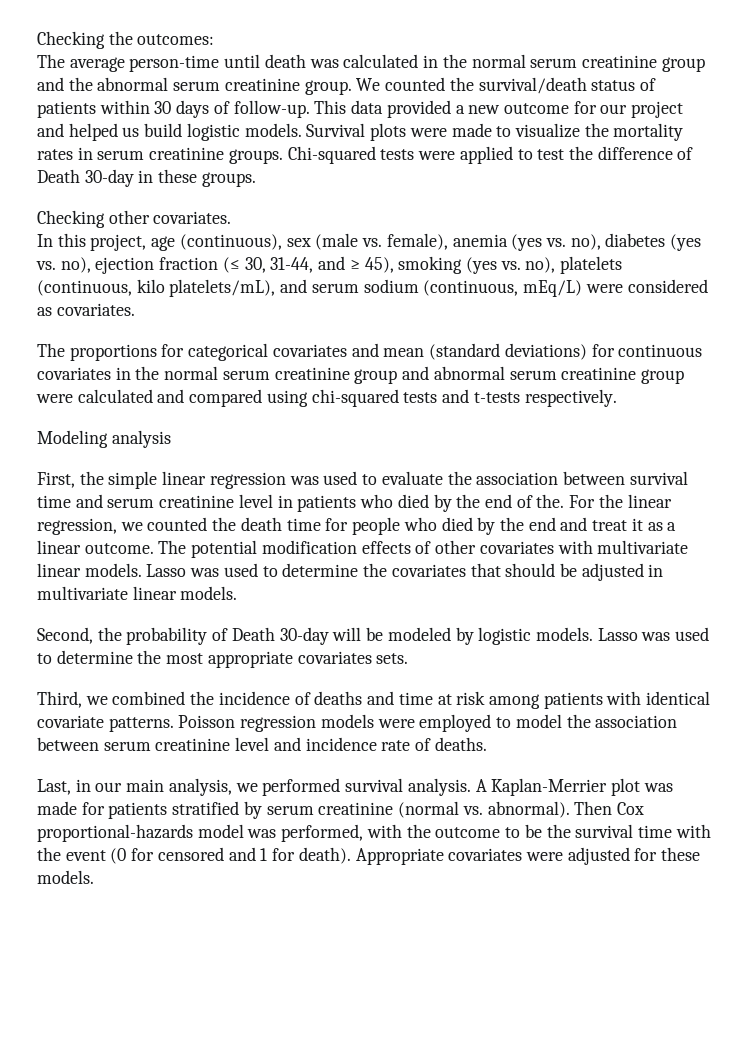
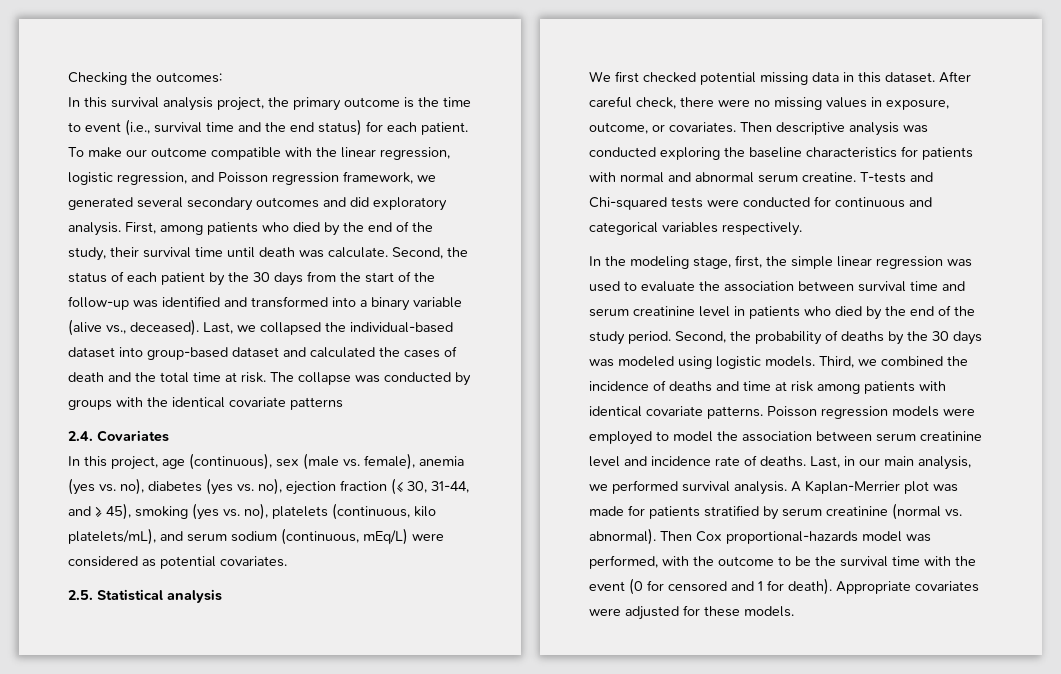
- The average person-time until death was calculated in the normal serum creatinine group and the abnormal serum creatinine group. We counted the survival/death status of patients within 30 days of follow-up. This data provided a new outcome for our project and helped us build logistic models. Survival plots were made to visualize the mortality rates in serum creatinine groups. Chi-squared tests were applied to test the difference of Death 30-day in these groups.
- Checking other covariates.
+ In this survival analysis project, the primary outcome is the time to event (i.e., survival time and the end status) for each patient. To make our outcome compatible with the linear regression, logistic regression, and Poisson regression framework, we generated several secondary outcomes and did exploratory analysis. First, among patients who died by the end of the study, their survival time until death was calculate. Second, the status of each patient by the 30 days from the start of the follow-up was identified and transformed into a binary variable (alive vs., deceased). Last, we collapsed the individual-based dataset into group-based dataset and calculated the cases of death and the total time at risk. The collapse was conducted by groups with the identical covariate patterns
+ 2.4. Covariates
- In this project, age (continuous), sex (male vs. female), anemia (yes vs. no), diabetes (yes vs. no), ejection fraction (≤ 30, 31-44, and ≥ 45), smoking (yes vs. no), platelets (continuous, kilo platelets/mL), and serum sodium (continuous, mEq/L) were considered as covariates.
- The proportions for categorical covariates and mean (standard deviations) for continuous covariates in the normal serum creatinine group and abnormal serum creatinine group were calculated and compared using chi-squared tests and t-tests respectively.
- Modeling analysis
- First, the simple linear regression was used to evaluate the association between survival time and serum creatinine level in patients who died by the end of the. For the linear regression, we counted the death time for people who died by the end and treat it as a linear outcome. The potential modification effects of other covariates with multivariate linear models. Lasso was used to determine the covariates that should be adjusted in multivariate linear models.
- Second, the probability of Death 30-day will be modeled by logistic models. Lasso was used to determine the most appropriate covariates sets.
- Third, we combined the incidence of deaths and time at risk among patients with identical covariate patterns.
+ In this project, age (continuous), sex (male vs. female), anemia (yes vs. no), diabetes (yes vs. no), ejection fraction (≤ 30, 31-44, and ≥ 45), smoking (yes vs. no), platelets (continuous, kilo platelets/mL), and serum sodium (continuous, mEq/L) were considered as potential covariates.
+ 2.5. Statistical analysis
+ We first checked potential missing data in this dataset. After careful check, there were no missing values in exposure, outcome, or covariates. Then descriptive analysis was conducted exploring the baseline characteristics for patients with normal and abnormal serum creatine. T-tests and Chi-squared tests were conducted for continuous and categorical variables respectively.
+ In the modeling stage, first, the simple linear regression was used to evaluate the association between survival time and serum creatinine level in patients who died by the end of the study period. Second, the probability of deaths by the 30 days was modeled using logistic models. Third, we combined the incidence of deaths and time at risk among patients with identical covariate patterns.
- Poisson regression models were employed to model the association between serum creatinine level and incidence rate of deaths.
- Last, in our main analysis, we performed survival analysis.
+ Poisson regression models were employed to model the association between serum creatinine level and incidence rate of deaths. Last, in our main analysis, we performed survival analysis.

